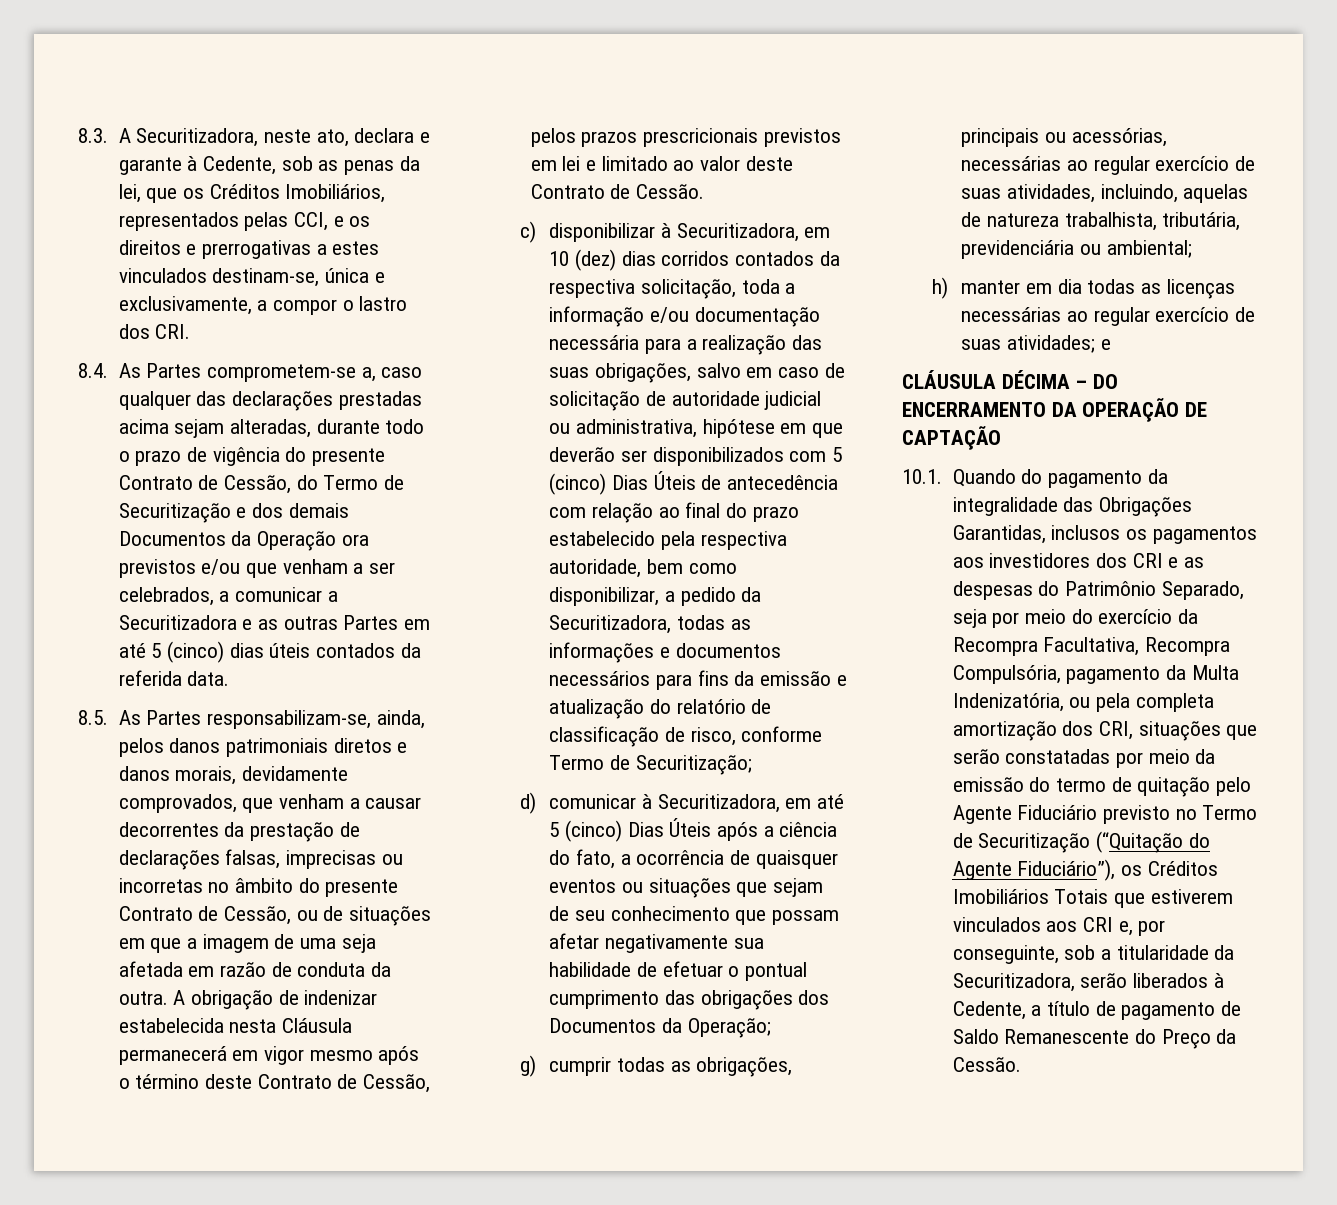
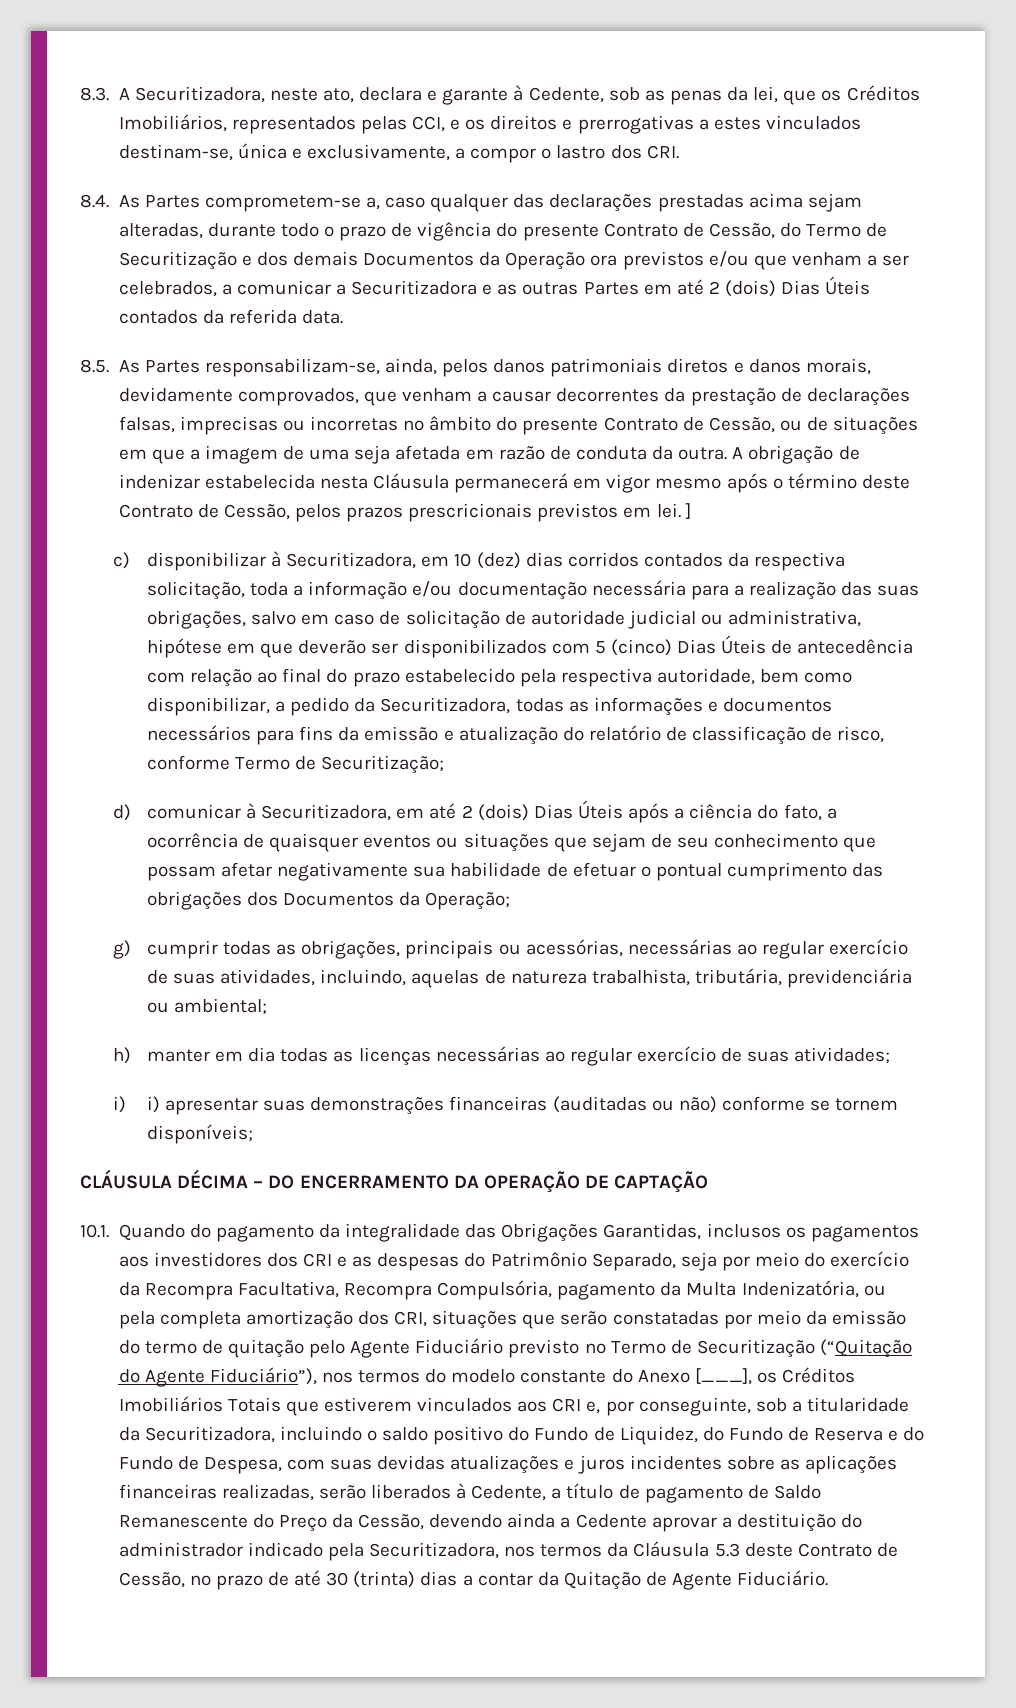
- 8.4. As Partes comprometem-se a, caso qualquer das declarações prestadas acima sejam alteradas, durante todo o prazo de vigência do presente Contrato de Cessão, do Termo de Securitização e dos demais Documentos da Operação ora previstos e/ou que venham a ser celebrados, a comunicar a Securitizadora e as outras Partes em até 5 (cinco) dias úteis contados da referida data.
+ 8.4. As Partes comprometem-se a, caso qualquer das declarações prestadas acima sejam alteradas, durante todo o prazo de vigência do presente Contrato de Cessão, do Termo de Securitização e dos demais Documentos da Operação ora previstos e/ou que venham a ser celebrados, a comunicar a Securitizadora e as outras Partes em até 2 (dois) Dias Úteis contados da referida data.
- A obrigação de indenizar estabelecida nesta Cláusula permanecerá em vigor mesmo após o término deste Contrato de Cessão, pelos prazos prescricionais previstos em lei e limitado ao valor deste Contrato de Cessão.
+ A obrigação de indenizar estabelecida nesta Cláusula permanecerá em vigor mesmo após o término deste Contrato de Cessão, pelos prazos prescricionais previstos em lei. ]
- d) comunicar à Securitizadora, em até 5 (cinco) Dias Úteis após a ciência do fato, a ocorrência de quaisquer eventos ou situações que sejam de seu conhecimento que possam afetar negativamente sua habilidade de efetuar o pontual cumprimento das obrigações dos Documentos da Operação;
+ d) comunicar à Securitizadora, em até 2 (dois) Dias Úteis após a ciência do fato, a ocorrência de quaisquer eventos ou situações que sejam de seu conhecimento que possam afetar negativamente sua habilidade de efetuar o pontual cumprimento das obrigações dos Documentos da Operação;
- h) manter em dia todas as licenças necessárias ao regular exercício de suas atividades; e
+ h) manter em dia todas as licenças necessárias ao regular exercício de suas atividades;
+ i) i) apresentar suas demonstrações financeiras (auditadas ou não) conforme se tornem disponíveis;
- 10.1. Quando do pagamento da integralidade das Obrigações Garantidas, inclusos os pagamentos aos investidores dos CRI e as despesas do Patrimônio Separado, seja por meio do exercício da Recompra Facultativa, Recompra Compulsória, pagamento da Multa Indenizatória, ou pela completa amortização dos CRI, situações que serão constatadas por meio da emissão do termo de quitação pelo Agente Fiduciário previsto no Termo de Securitização (“Quitação do Agente Fiduciário”), os Créditos Imobiliários Totais que estiverem vinculados aos CRI e, por conseguinte, sob a titularidade da Securitizadora, serão liberados à Cedente, a título de pagamento de Saldo Remanescente do Preço da Cessão.
+ 10.1. Quando do pagamento da integralidade das Obrigações Garantidas, inclusos os pagamentos aos investidores dos CRI e as despesas do Patrimônio Separado, seja por meio do exercício da Recompra Facultativa, Recompra Compulsória, pagamento da Multa Indenizatória, ou pela completa amortização dos CRI, situações que serão constatadas por meio da emissão do termo de quitação pelo Agente Fiduciário previsto no Termo de Securitização (“Quitação do Agente Fiduciário”), nos termos do modelo constante do Anexo [___], os Créditos Imobiliários Totais que estiverem vinculados aos CRI e, por conseguinte, sob a titularidade da Securitizadora, incluindo o saldo positivo do Fundo de Liquidez, do Fundo de Reserva e do Fundo de Despesa, com suas devidas atualizações e juros incidentes sobre as aplicações financeiras realizadas, serão liberados à Cedente, a título de pagamento de Saldo Remanescente do Preço da Cessão, devendo ainda a Cedente aprovar a destituição do administrador indicado pela Securitizadora, nos termos da Cláusula 5.3 deste Contrato de Cessão, no prazo de até 30 (trinta) dias a contar da Quitação de Agente Fiduciário.

